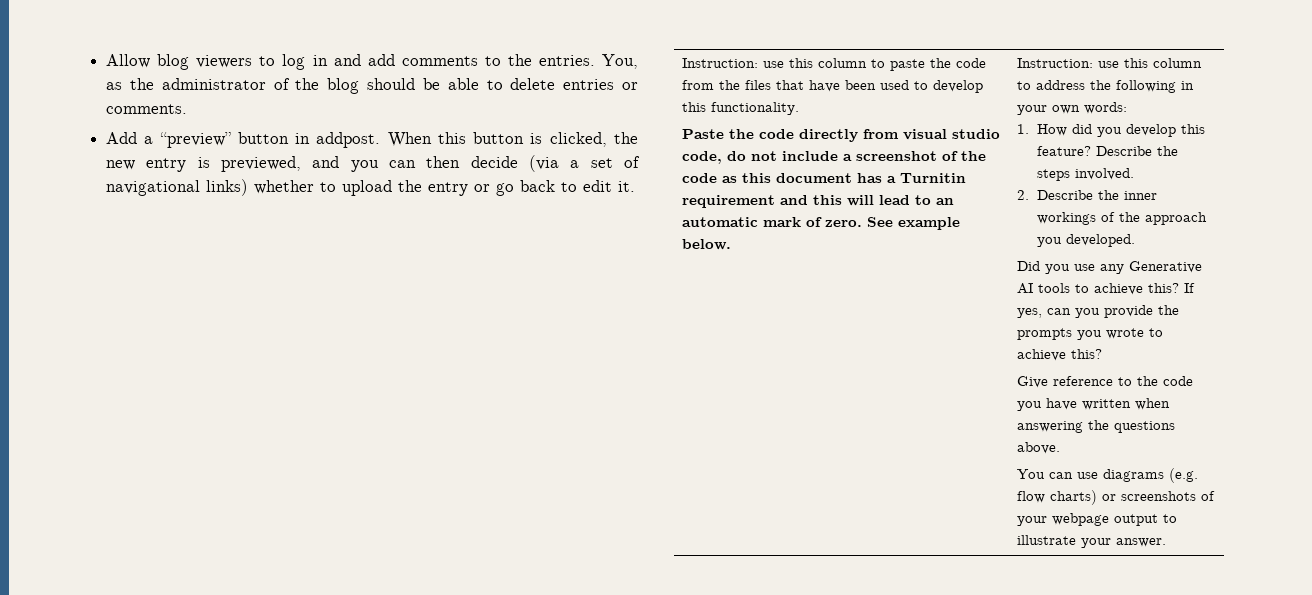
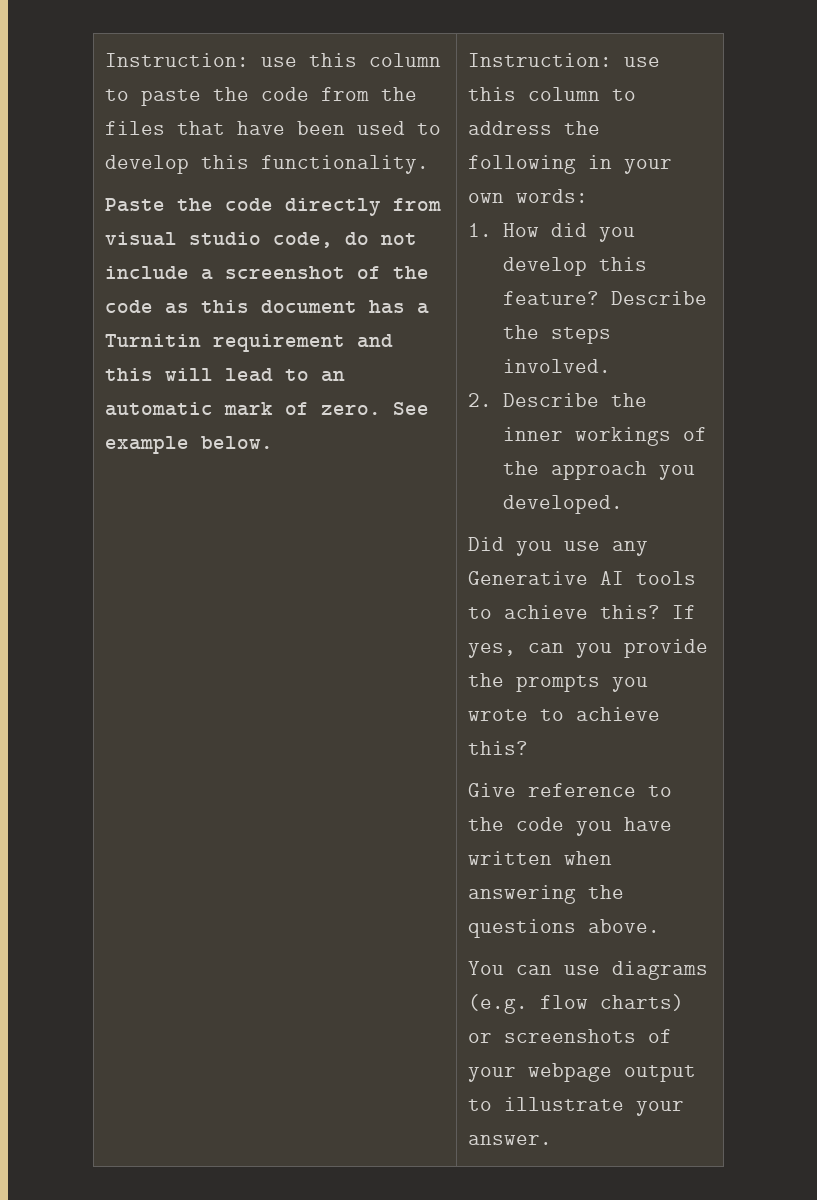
- Allow blog viewers to log in and add comments to the entries. You, as the administrator of the blog should be able to delete entries or comments.
- Add a “preview” button in addpost. When this button is clicked, the new entry is previewed, and you can then decide (via a set of navigational links) whether to upload the entry or go back to edit it.

